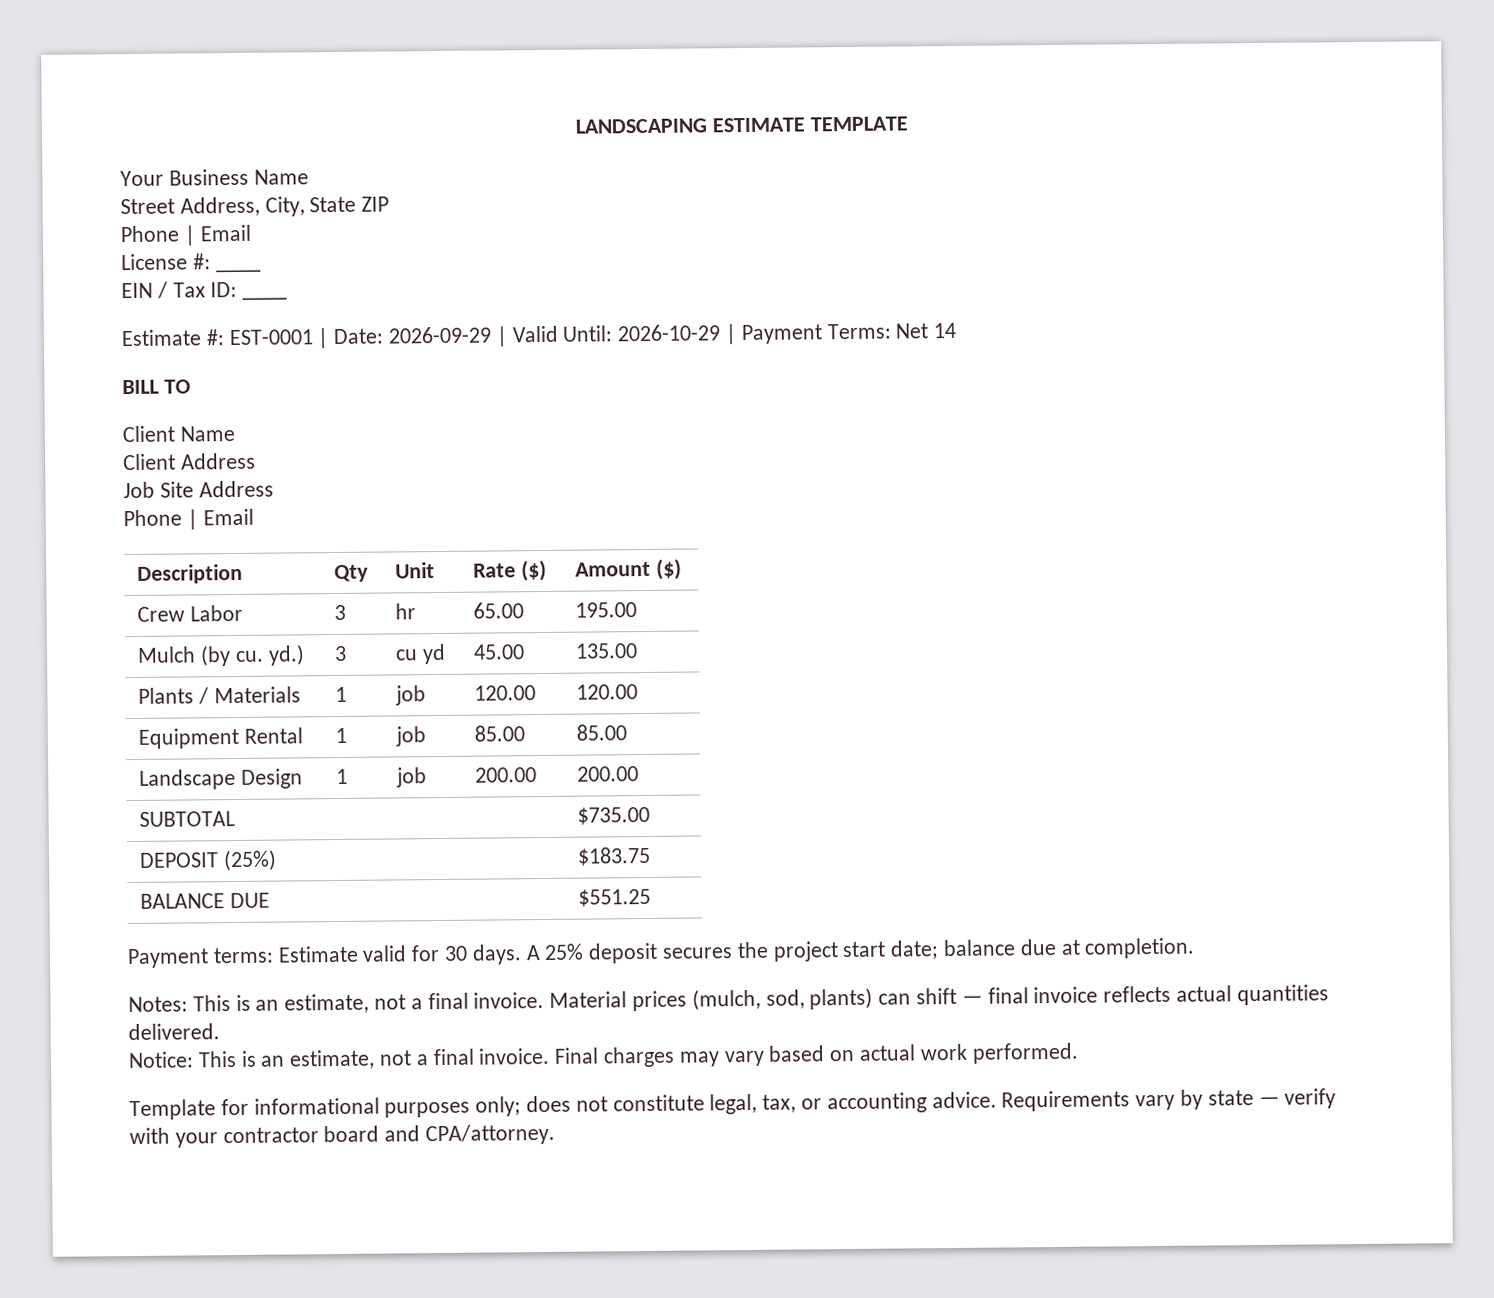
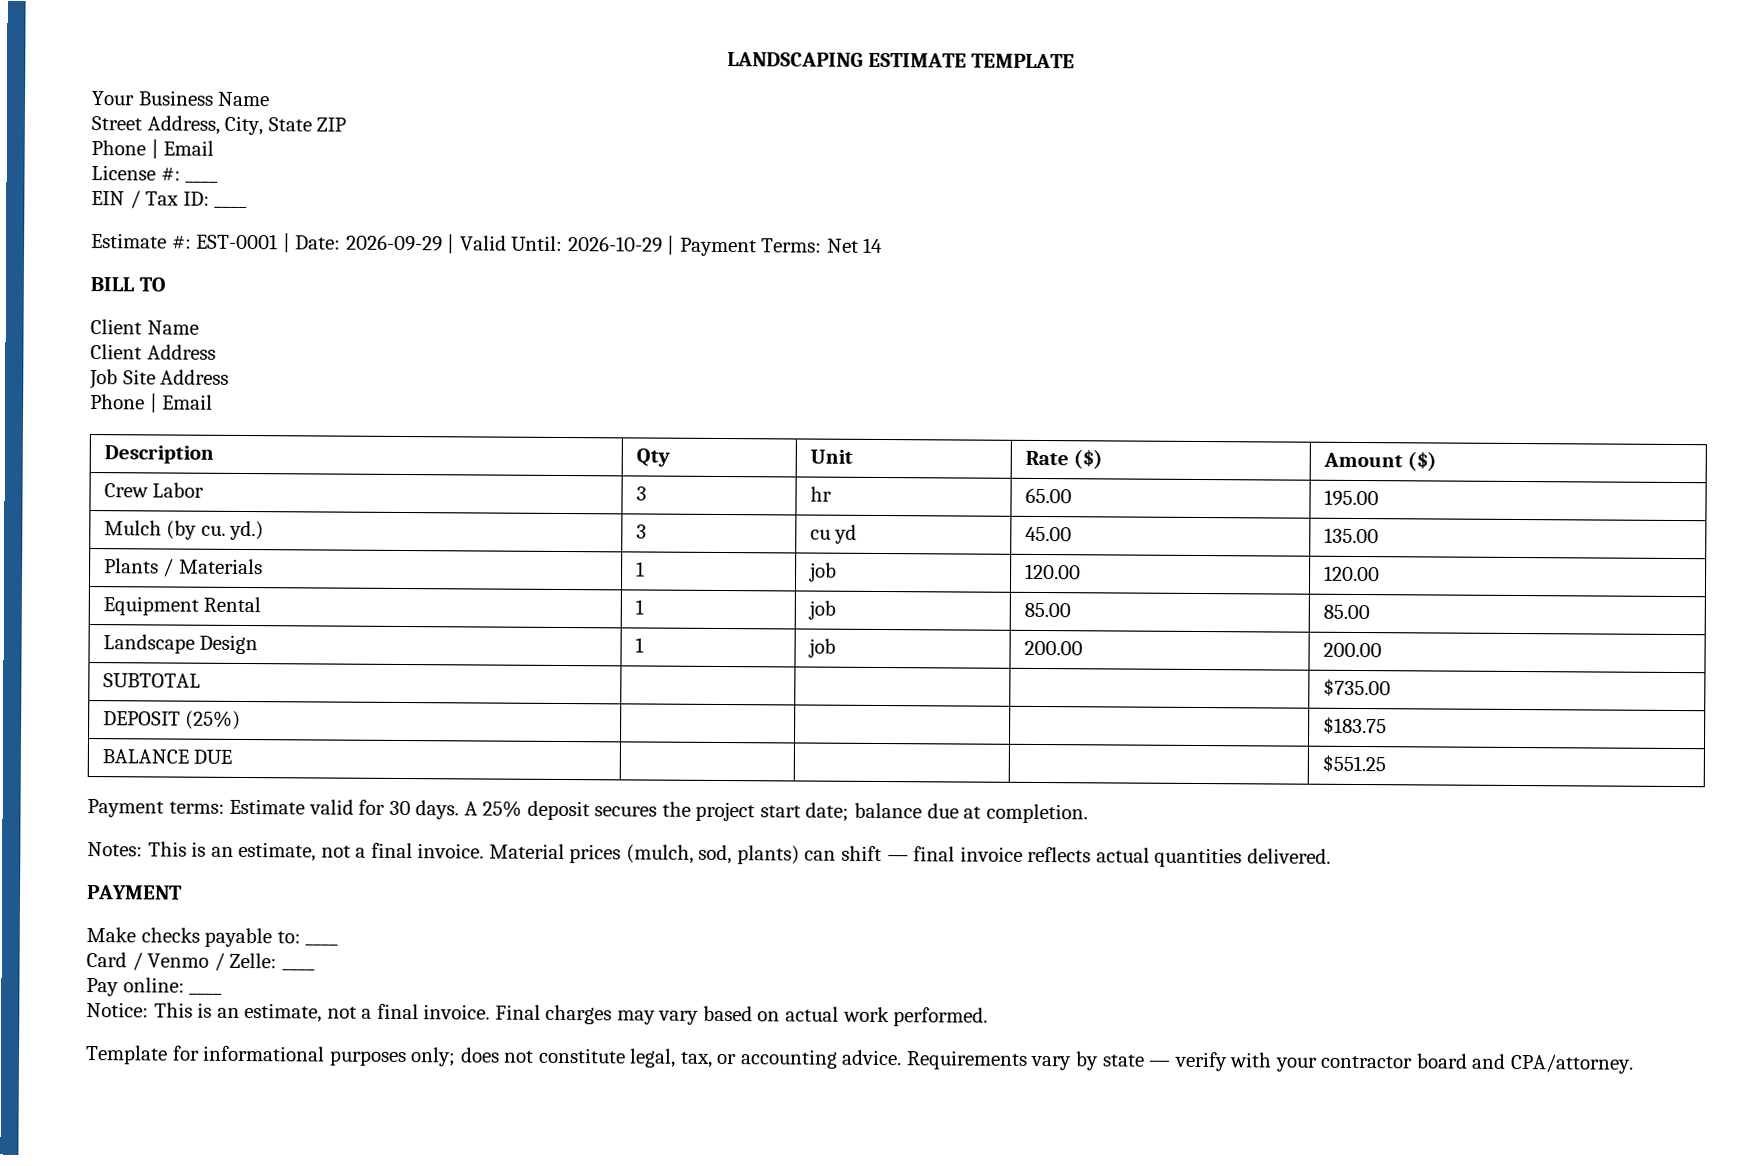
+ PAYMENT
+ Make checks payable to: ____
+ Card / Venmo / Zelle: ____
+ Pay online: ____

